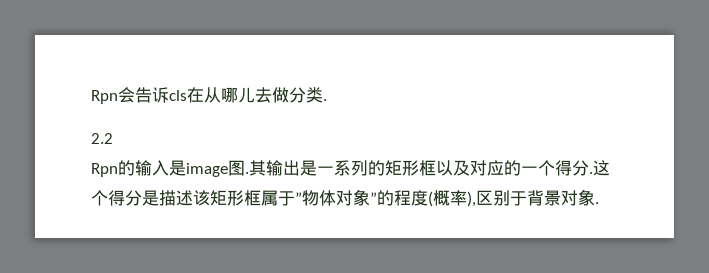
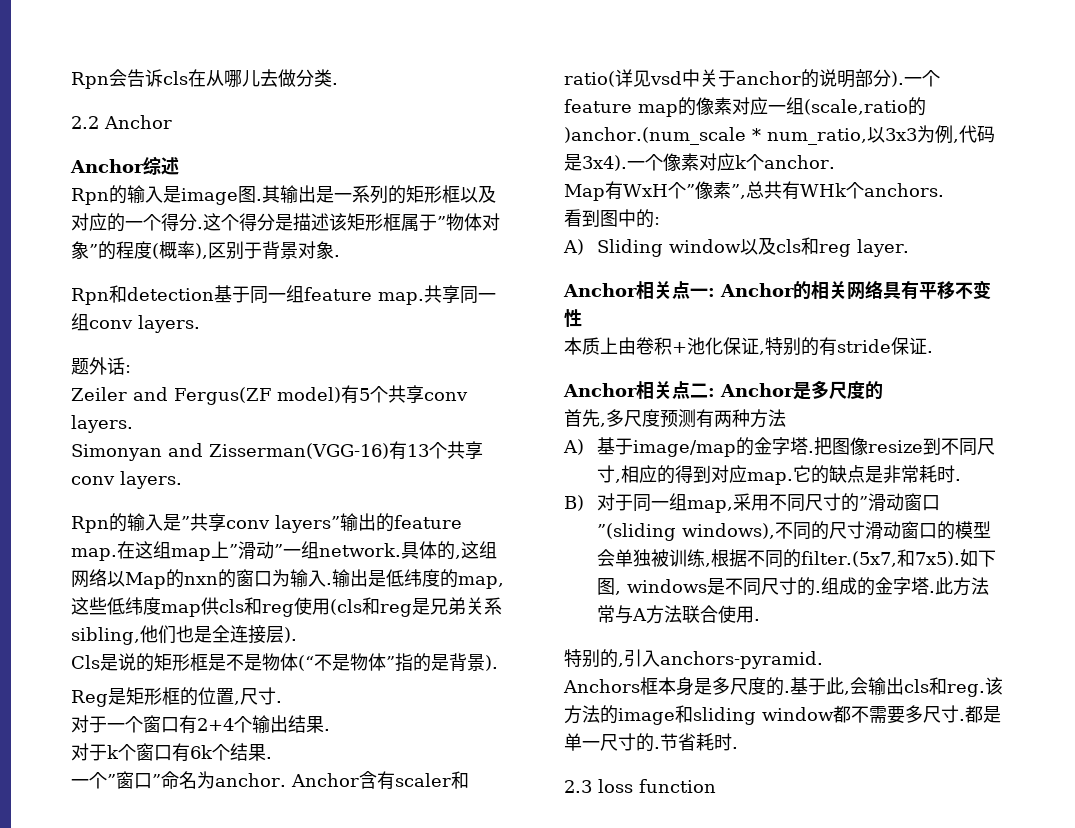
- 2.2
+ 2.2 Anchor
+ Anchor综述
+ Rpn和detection基于同一组feature map.共享同一组conv layers.
+ 题外话:
+ Zeiler and Fergus(ZF model)有5个共享conv layers.
+ Simonyan and Zisserman(VGG-16)有13个共享conv layers.
+ Rpn的输入是”共享conv layers”输出的feature map.在这组map上”滑动”一组network.具体的,这组网络以Map的nxn的窗口为输入.输出是低纬度的map,这些低纬度map供cls和reg使用(cls和reg是兄弟关系sibling,他们也是全连接层).
+ Cls是说的矩形框是不是物体(“不是物体”指的是背景).
+ Reg是矩形框的位置,尺寸.
+ 对于一个窗口有2+4个输出结果.
+ 对于k个窗口有6k个结果.
+ 一个”窗口”命名为anchor. Anchor含有scaler和ratio(详见vsd中关于anchor的说明部分).一个feature map的像素对应一组(scale,ratio的)anchor.(num_scale * num_ratio,以3x3为例,代码是3x4).一个像素对应k个anchor.
+ Map有WxH个”像素”,总共有WHk个anchors.
+ 看到图中的:
+ A) Sliding window以及cls和reg layer.
+ Anchor相关点一: Anchor的相关网络具有平移不变性
+ 本质上由卷积+池化保证,特别的有stride保证.
+ Anchor相关点二: Anchor是多尺度的
+ 首先,多尺度预测有两种方法
+ A)基于image/map的金字塔.把图像resize到不同尺寸,相应的得到对应map.它的缺点是非常耗时.
+ B)对于同一组map,采用不同尺寸的”滑动窗口”(sliding windows),不同的尺寸滑动窗口的模型会单独被训练,根据不同的filter.(5x7,和7x5).如下图, windows是不同尺寸的.组成的金字塔.此方法常与A方法联合使用.
+ 特别的,引入anchors-pyramid.
+ Anchors框本身是多尺度的.基于此,会输出cls和reg.该方法的image和sliding window都不需要多尺寸.都是单一尺寸的.节省耗时.
+ 2.3 loss function

